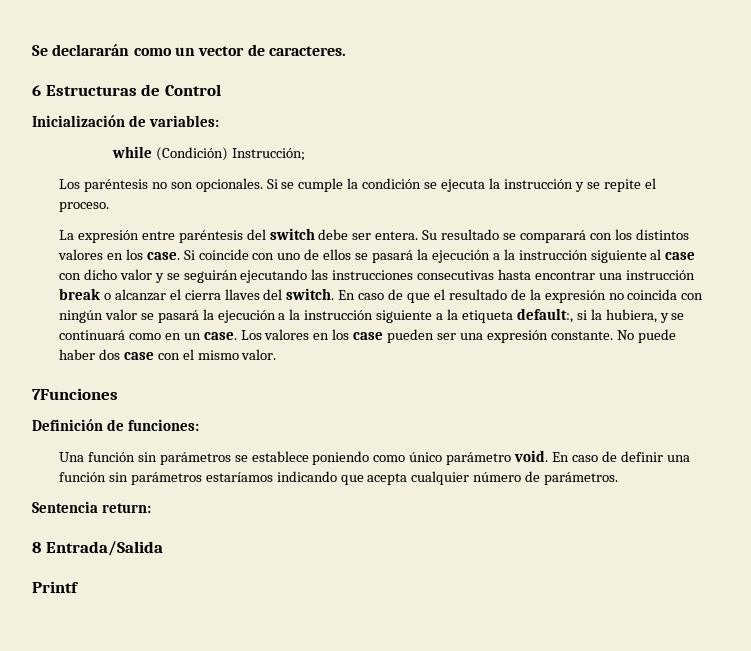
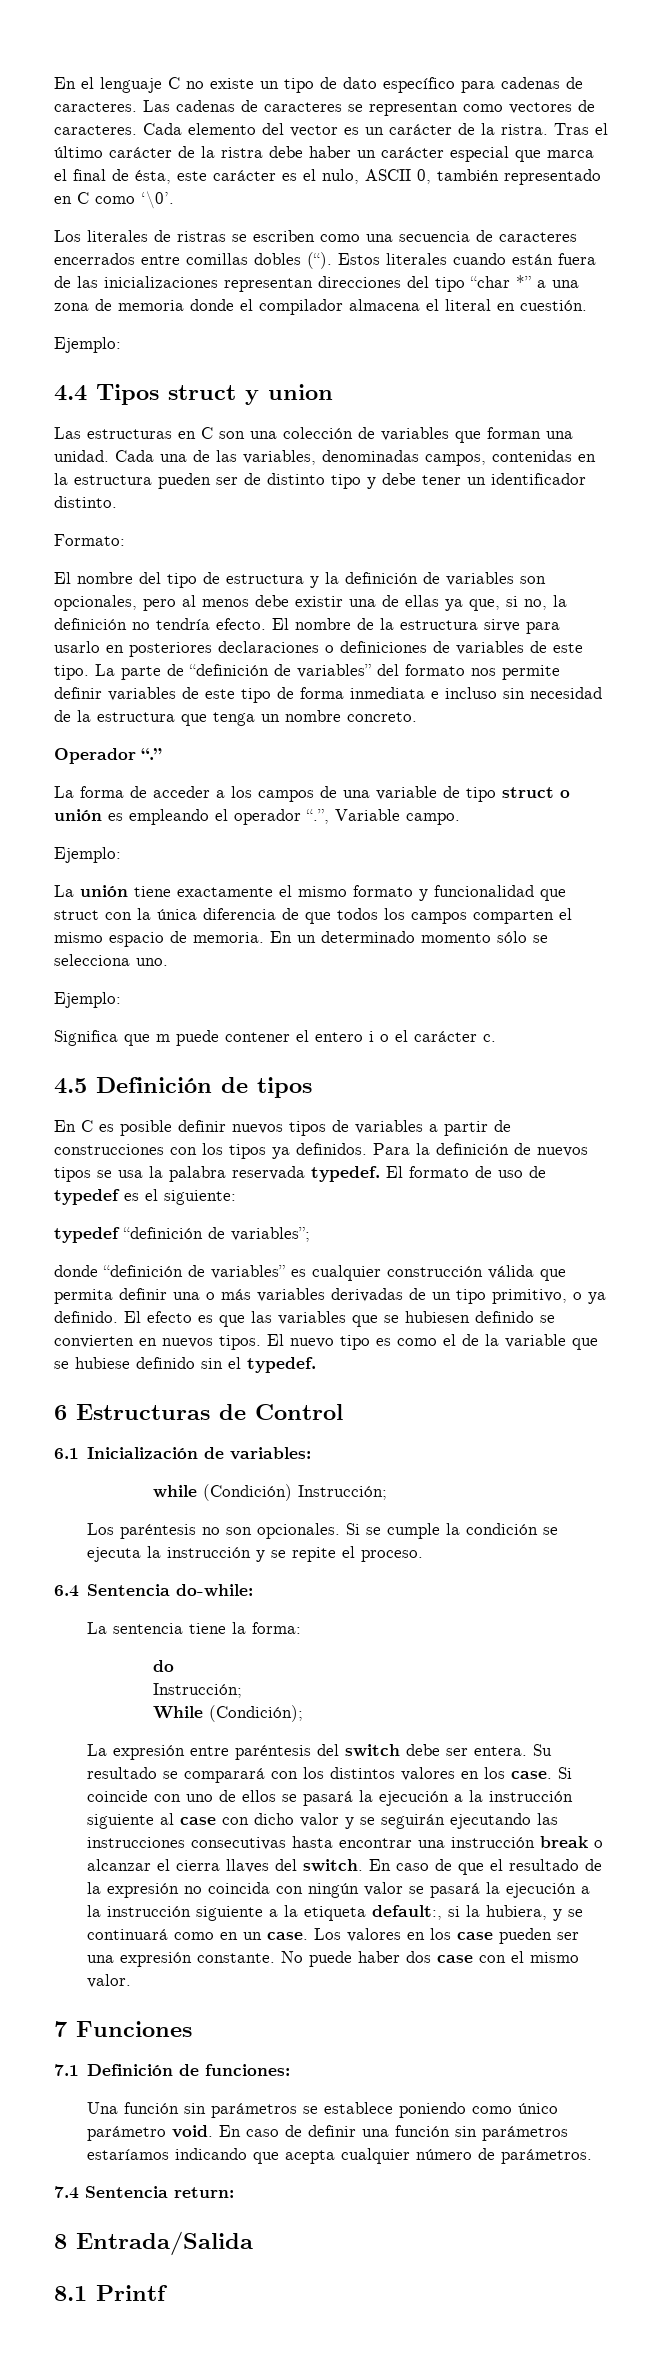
- Se declararán como un vector de caracteres.
+ En el lenguaje C no existe un tipo de dato específico para cadenas de caracteres. Las cadenas de caracteres se representan como vectores de caracteres. Cada elemento del vector es un carácter de la ristra. Tras el último carácter de la ristra debe haber un carácter especial que marca el final de ésta, este carácter es el nulo, ASCII 0, también representado en C como ‘\0’.
+ Los literales de ristras se escriben como una secuencia de caracteres encerrados entre comillas dobles (“). Estos literales cuando están fuera de las inicializaciones representan direcciones del tipo “char *” a una zona de memoria donde el compilador almacena el literal en cuestión.
+ Ejemplo:
+ 4.4 Tipos struct y union
+ Las estructuras en C son una colección de variables que forman una unidad. Cada una de las variables, denominadas campos, contenidas en la estructura pueden ser de distinto tipo y debe tener un identificador distinto.
+ Formato:
+ El nombre del tipo de estructura y la definición de variables son opcionales, pero al menos debe existir una de ellas ya que, si no, la definición no tendría efecto. El nombre de la estructura sirve para usarlo en posteriores declaraciones o definiciones de variables de este tipo. La parte de “definición de variables” del formato nos permite definir variables de este tipo de forma inmediata e incluso sin necesidad de la estructura que tenga un nombre concreto.
+ Operador “.”
+ La forma de acceder a los campos de una variable de tipo struct o unión es empleando el operador “.”, Variable campo.
+ Ejemplo:
+ La unión tiene exactamente el mismo formato y funcionalidad que struct con la única diferencia de que todos los campos comparten el mismo espacio de memoria. En un determinado momento sólo se selecciona uno.
+ Ejemplo:
+ Significa que m puede contener el entero i o el carácter c.
+ 4.5 Definición de tipos
+ En C es posible definir nuevos tipos de variables a partir de construcciones con los tipos ya definidos. Para la definición de nuevos tipos se usa la palabra reservada typedef. El formato de uso de typedef es el siguiente:
+ typedef “definición de variables”;
+ donde “definición de variables” es cualquier construcción válida que permita definir una o más variables derivadas de un tipo primitivo, o ya definido. El efecto es que las variables que se hubiesen definido se convierten en nuevos tipos. El nuevo tipo es como el de la variable que se hubiese definido sin el typedef.
- Inicialización de variables:
+ 6.1 Inicialización de variables:
+ 6.4 Sentencia do-while:
+ La sentencia tiene la forma:
+ do
+ Instrucción;
+ While (Condición);
- 7Funciones
- Definición de funciones:
+ 7 Funciones
+ 7.1 Definición de funciones:
- Sentencia return:
+ 7.4 Sentencia return:
- Printf
+ 8.1 Printf

